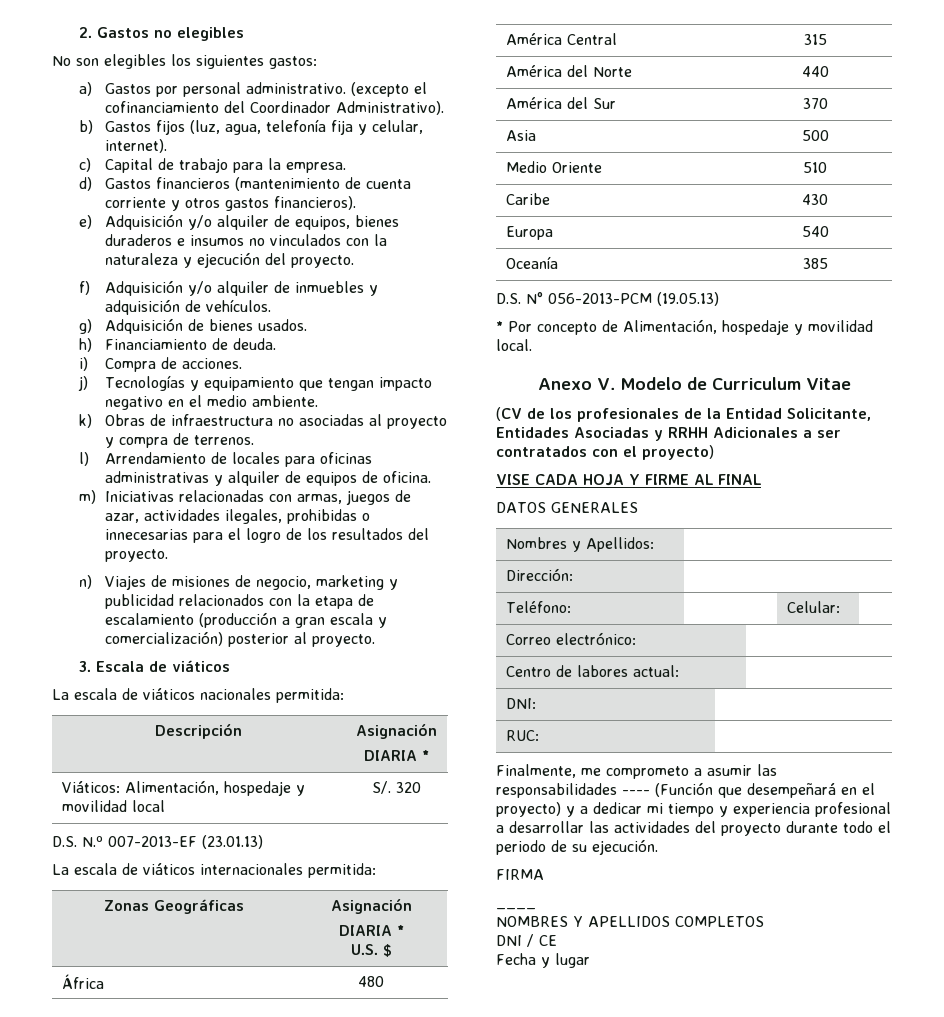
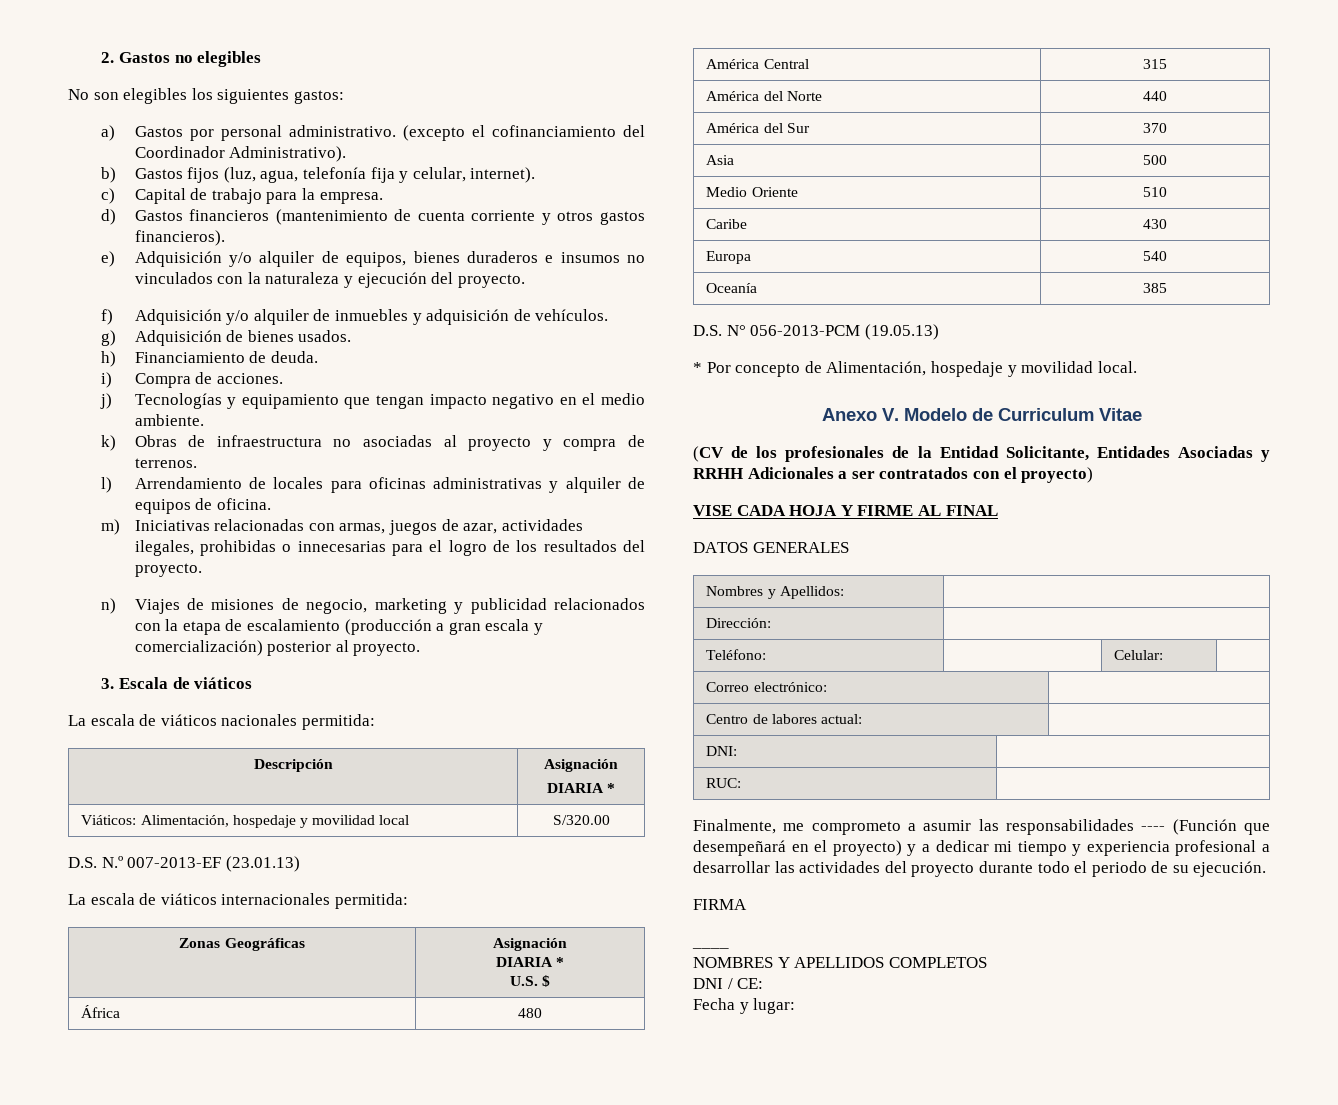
- Viáticos: Alimentación, hospedaje y movilidad local | S/. 320
+ Viáticos: Alimentación, hospedaje y movilidad local | S/320.00
- DNI / CE
+ DNI / CE:
- Fecha y lugar
+ Fecha y lugar:

